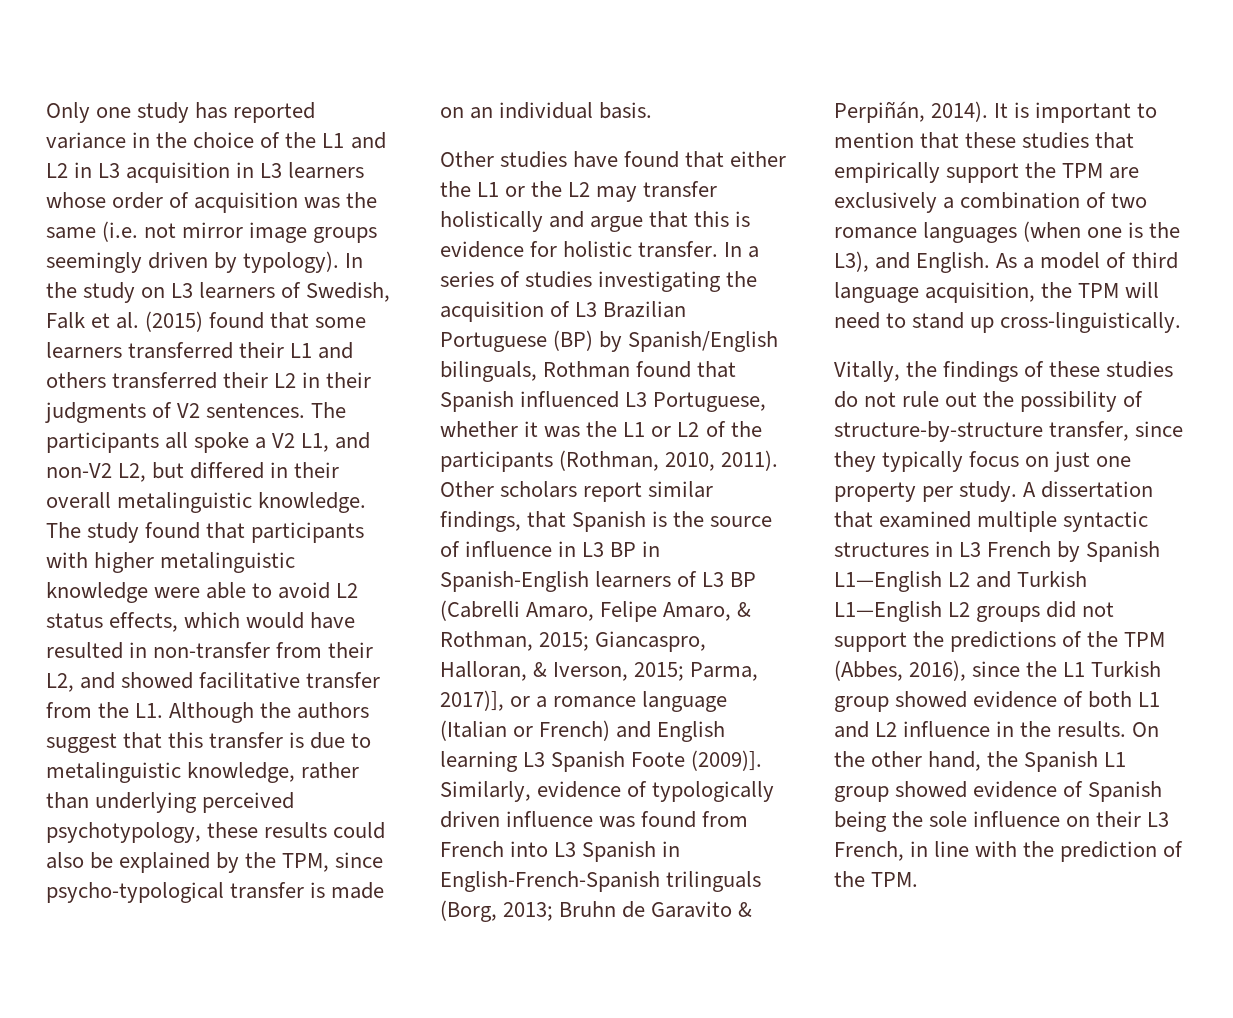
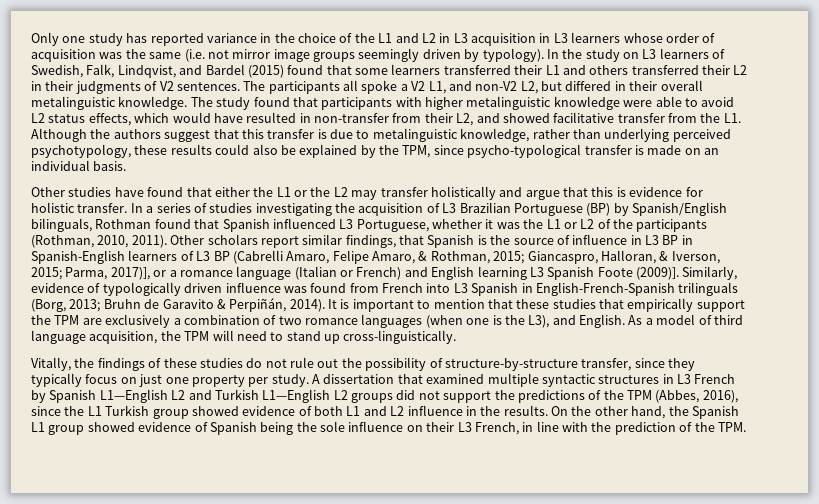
- In the study on L3 learners of Swedish, Falk et al. (2015) found that some learners transferred their L1 and others transferred their L2 in their judgments of V2 sentences.
+ In the study on L3 learners of Swedish, Falk, Lindqvist, and Bardel (2015) found that some learners transferred their L1 and others transferred their L2 in their judgments of V2 sentences.

